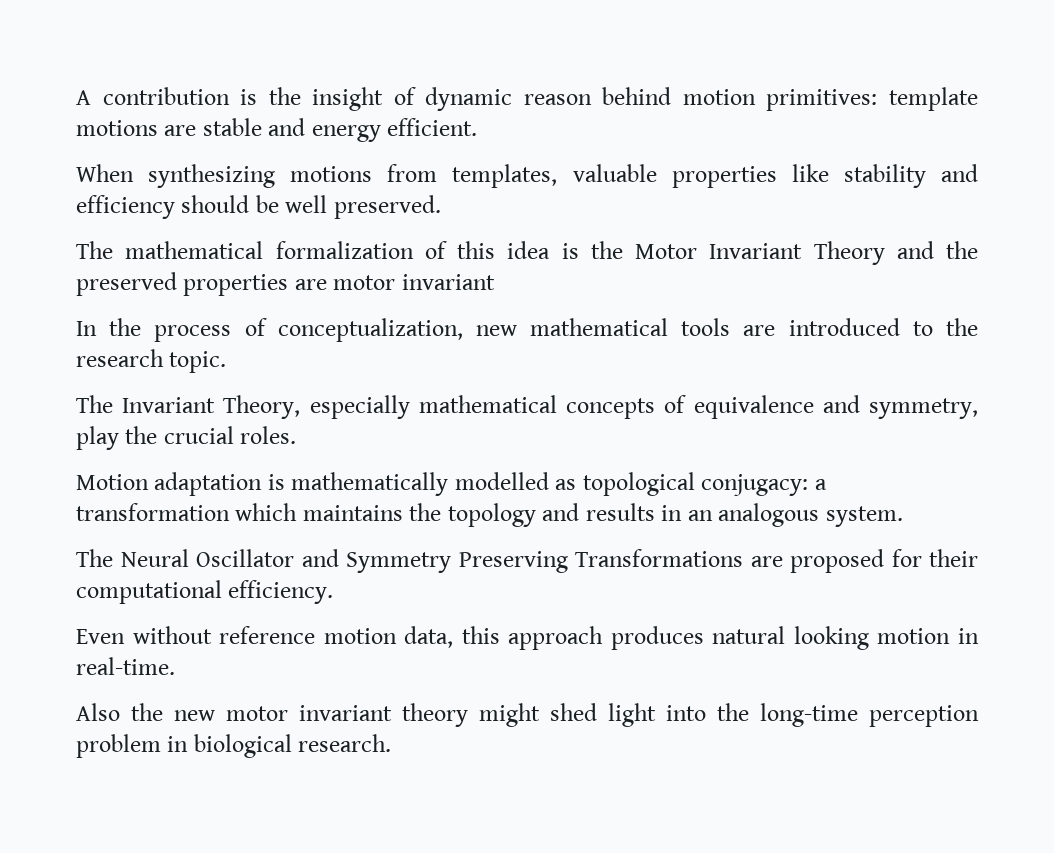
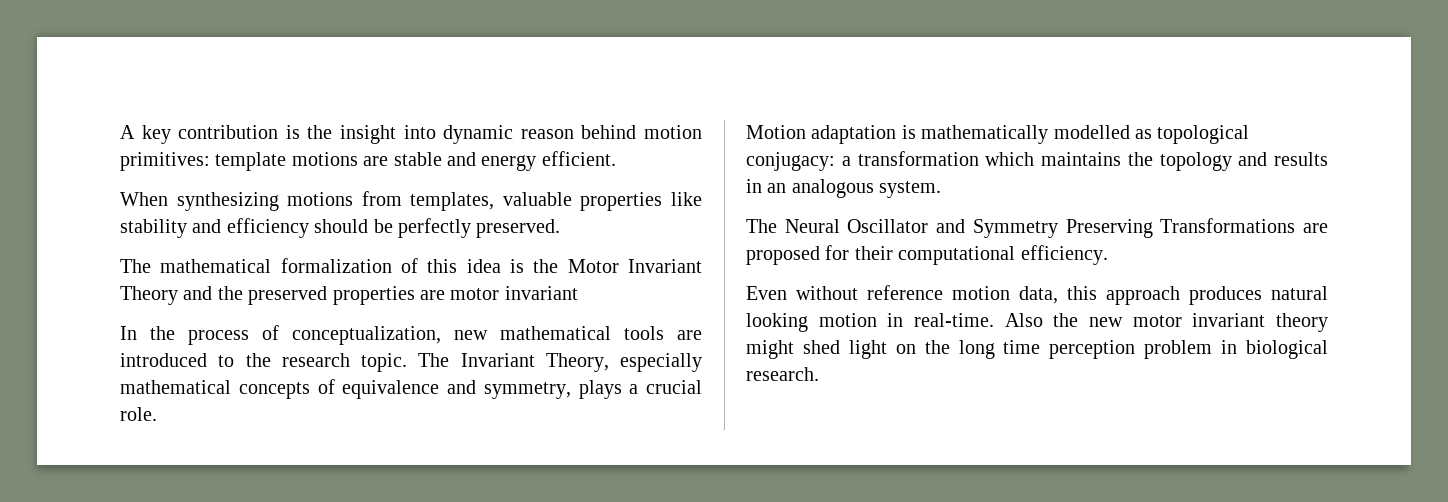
- A contribution is the insight of dynamic reason behind motion primitives: template motions are stable and energy efficient.
+ A key contribution is the insight into dynamic reason behind motion primitives: template motions are stable and energy efficient.
- When synthesizing motions from templates, valuable properties like stability and efficiency should be well preserved.
+ When synthesizing motions from templates, valuable properties like stability and efficiency should be perfectly preserved.
- In the process of conceptualization, new mathematical tools are introduced to the research topic.
- The Invariant Theory, especially mathematical concepts of equivalence and symmetry, play the crucial roles.
+ In the process of conceptualization, new mathematical tools are introduced to the research topic. The Invariant Theory, especially mathematical concepts of equivalence and symmetry, plays a crucial role.
- Even without reference motion data, this approach produces natural looking motion in real-time.
- Also the new motor invariant theory might shed light into the long-time perception problem in biological research.
+ Even without reference motion data, this approach produces natural looking motion in real-time. Also the new motor invariant theory might shed light on the long time perception problem in biological research.

